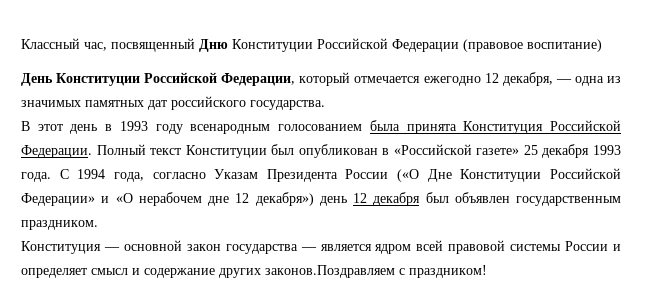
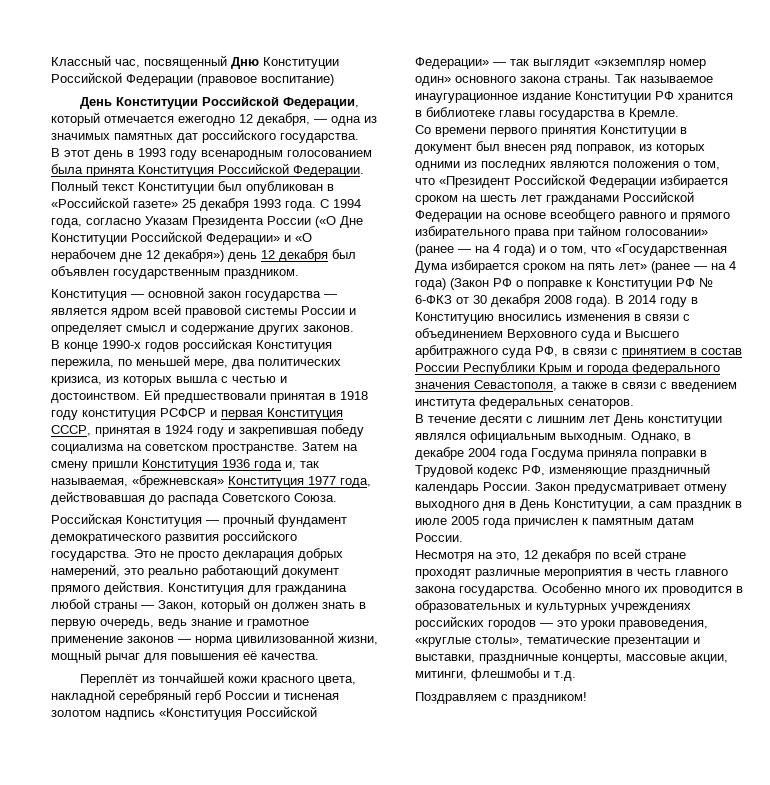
- Конституция — основной закон государства — является ядром всей правовой системы России и определяет смысл и содержание других законов.Поздравляем с праздником!
+ Конституция — основной закон государства — является ядром всей правовой системы России и определяет смысл и содержание других законов.
+ В конце 1990-х годов российская Конституция пережила, по меньшей мере, два политических кризиса, из которых вышла с честью и достоинством. Ей предшествовали принятая в 1918 году конституция РСФСР и первая Конституция СССР, принятая в 1924 году и закрепившая победу социализма на советском пространстве. Затем на смену пришли Конституция 1936 года и, так называемая, «брежневская» Конституция 1977 года, действовавшая до распада Советского Союза.
+ Российская Конституция — прочный фундамент демократического развития российского государства. Это не просто декларация добрых намерений, это реально работающий документ прямого действия. Конституция для гражданина любой страны — Закон, который он должен знать в первую очередь, ведь знание и грамотное применение законов — норма цивилизованной жизни, мощный рычаг для повышения её качества.
+ Переплёт из тончайшей кожи красного цвета, накладной серебряный герб России и тисненая золотом надпись «Конституция Российской Федерации» — так выглядит «экземпляр номер один» основного закона страны. Так называемое инаугурационное издание Конституции РФ хранится в библиотеке главы государства в Кремле.
+ Со времени первого принятия Конституции в документ был внесен ряд поправок, из которых одними из последних являются положения о том, что «Президент Российской Федерации избирается сроком на шесть лет гражданами Российской Федерации на основе всеобщего равного и прямого избирательного права при тайном голосовании» (ранее — на 4 года) и о том, что «Государственная Дума избирается сроком на пять лет» (ранее — на 4 года) (Закон РФ о поправке к Конституции РФ № 6-ФКЗ от 30 декабря 2008 года). В 2014 году в Конституцию вносились изменения в связи с объединением Верховного суда и Высшего арбитражного суда РФ, в связи с принятием в состав России Республики Крым и города федерального значения Севастополя, а также в связи с введением института федеральных сенаторов.
+ В течение десяти с лишним лет День конституции являлся официальным выходным. Однако, в декабре 2004 года Госдума приняла поправки в Трудовой кодекс РФ, изменяющие праздничный календарь России. Закон предусматривает отмену выходного дня в День Конституции, а сам праздник в июле 2005 года причислен к памятным датам России.
+ Несмотря на это, 12 декабря по всей стране проходят различные мероприятия в честь главного закона государства. Особенно много их проводится в образовательных и культурных учреждениях российских городов — это уроки правоведения, «круглые столы», тематические презентации и выставки, праздничные концерты, массовые акции, митинги, флешмобы и т.д.
+ Поздравляем с праздником!

